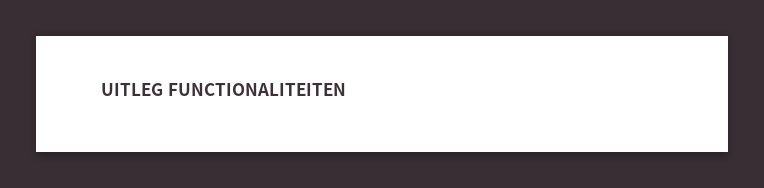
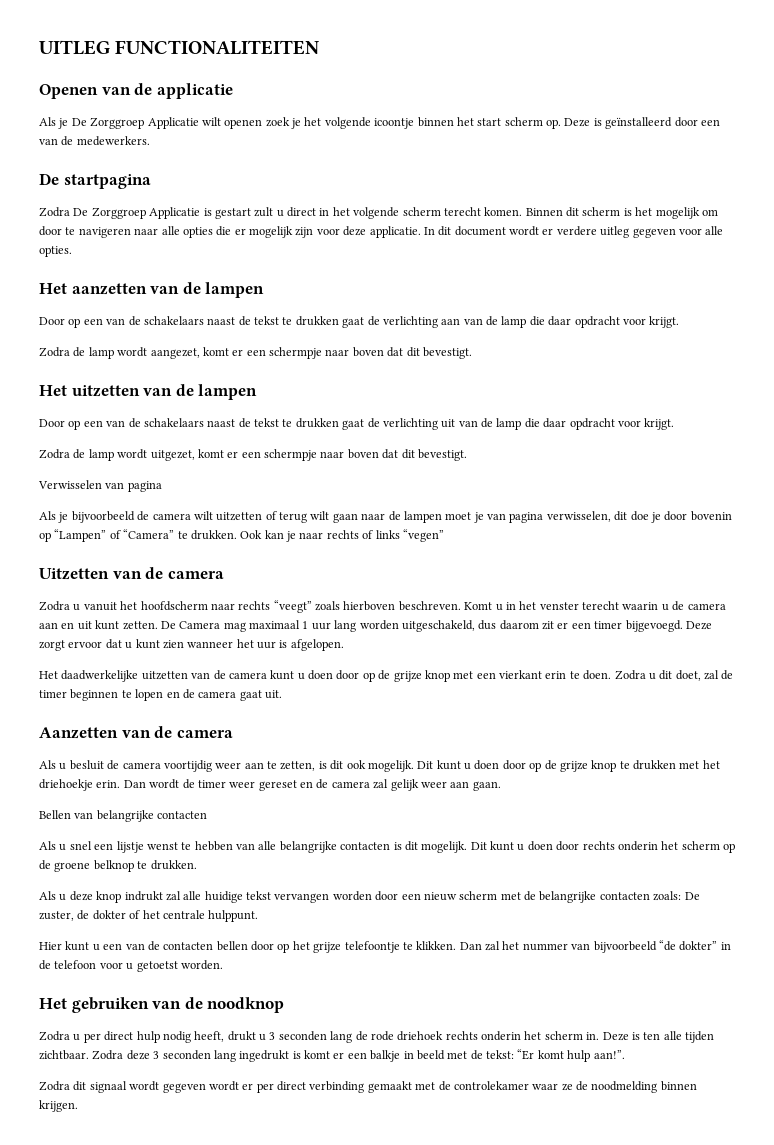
+ Openen van de applicatie
+ Als je De Zorggroep Applicatie wilt openen zoek je het volgende icoontje binnen het start scherm op. Deze is geïnstalleerd door een van de medewerkers.
+ De startpagina
+ Zodra De Zorggroep Applicatie is gestart zult u direct in het volgende scherm terecht komen. Binnen dit scherm is het mogelijk om door te navigeren naar alle opties die er mogelijk zijn voor deze applicatie. In dit document wordt er verdere uitleg gegeven voor alle opties.
+ Het aanzetten van de lampen
+ Door op een van de schakelaars naast de tekst te drukken gaat de verlichting aan van de lamp die daar opdracht voor krijgt.
+ Zodra de lamp wordt aangezet, komt er een schermpje naar boven dat dit bevestigt.
+ Het uitzetten van de lampen
+ Door op een van de schakelaars naast de tekst te drukken gaat de verlichting uit van de lamp die daar opdracht voor krijgt.
+ Zodra de lamp wordt uitgezet, komt er een schermpje naar boven dat dit bevestigt.
+ Verwisselen van pagina
+ Als je bijvoorbeeld de camera wilt uitzetten of terug wilt gaan naar de lampen moet je van pagina verwisselen, dit doe je door bovenin op “Lampen” of “Camera” te drukken. Ook kan je naar rechts of links “vegen”
+ Uitzetten van de camera
+ Zodra u vanuit het hoofdscherm naar rechts “veegt” zoals hierboven beschreven. Komt u in het venster terecht waarin u de camera aan en uit kunt zetten. De Camera mag maximaal 1 uur lang worden uitgeschakeld, dus daarom zit er een timer bijgevoegd. Deze zorgt ervoor dat u kunt zien wanneer het uur is afgelopen.
+ Het daadwerkelijke uitzetten van de camera kunt u doen door op de grijze knop met een vierkant erin te doen. Zodra u dit doet, zal de timer beginnen te lopen en de camera gaat uit.
+ Aanzetten van de camera
+ Als u besluit de camera voortijdig weer aan te zetten, is dit ook mogelijk. Dit kunt u doen door op de grijze knop te drukken met het driehoekje erin. Dan wordt de timer weer gereset en de camera zal gelijk weer aan gaan.
+ Bellen van belangrijke contacten
+ Als u snel een lijstje wenst te hebben van alle belangrijke contacten is dit mogelijk. Dit kunt u doen door rechts onderin het scherm op de groene belknop te drukken.
+ Als u deze knop indrukt zal alle huidige tekst vervangen worden door een nieuw scherm met de belangrijke contacten zoals: De zuster, de dokter of het centrale hulppunt.
+ Hier kunt u een van de contacten bellen door op het grijze telefoontje te klikken. Dan zal het nummer van bijvoorbeeld “de dokter” in de telefoon voor u getoetst worden.
+ Het gebruiken van de noodknop
+ Zodra u per direct hulp nodig heeft, drukt u 3 seconden lang de rode driehoek rechts onderin het scherm in. Deze is ten alle tijden zichtbaar. Zodra deze 3 seconden lang ingedrukt is komt er een balkje in beeld met de tekst: “Er komt hulp aan!”.
+ Zodra dit signaal wordt gegeven wordt er per direct verbinding gemaakt met de controlekamer waar ze de noodmelding binnen krijgen.

